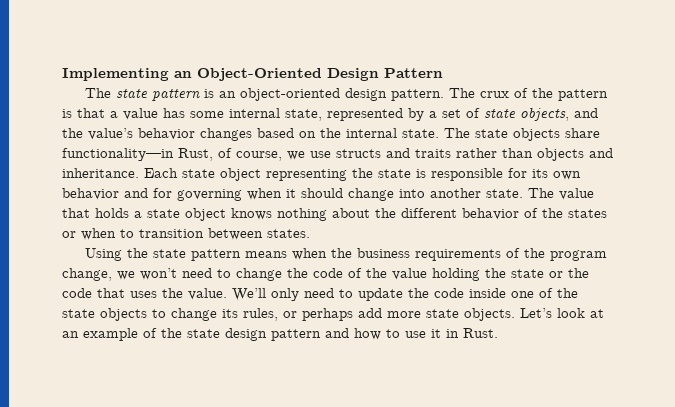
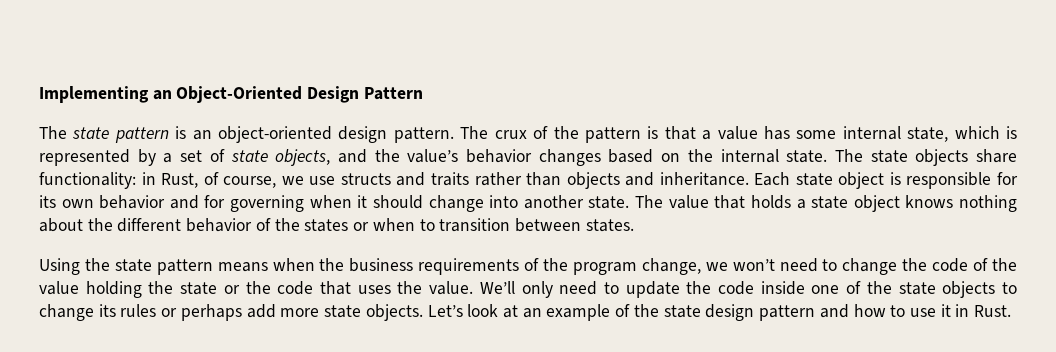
- The crux of the pattern is that a value has some internal state, represented by a set of state objects, and the value’s behavior changes based on the internal state.
+ The crux of the pattern is that a value has some internal state, which is represented by a set of state objects, and the value’s behavior changes based on the internal state.
- The state objects share functionality—in Rust, of course, we use structs and traits rather than objects and inheritance.
+ The state objects share functionality: in Rust, of course, we use structs and traits rather than objects and inheritance.
- Each state object representing the state is responsible for its own behavior and for governing when it should change into another state.
+ Each state object is responsible for its own behavior and for governing when it should change into another state.
- We’ll only need to update the code inside one of the state objects to change its rules, or perhaps add more state objects.
+ We’ll only need to update the code inside one of the state objects to change its rules or perhaps add more state objects.

